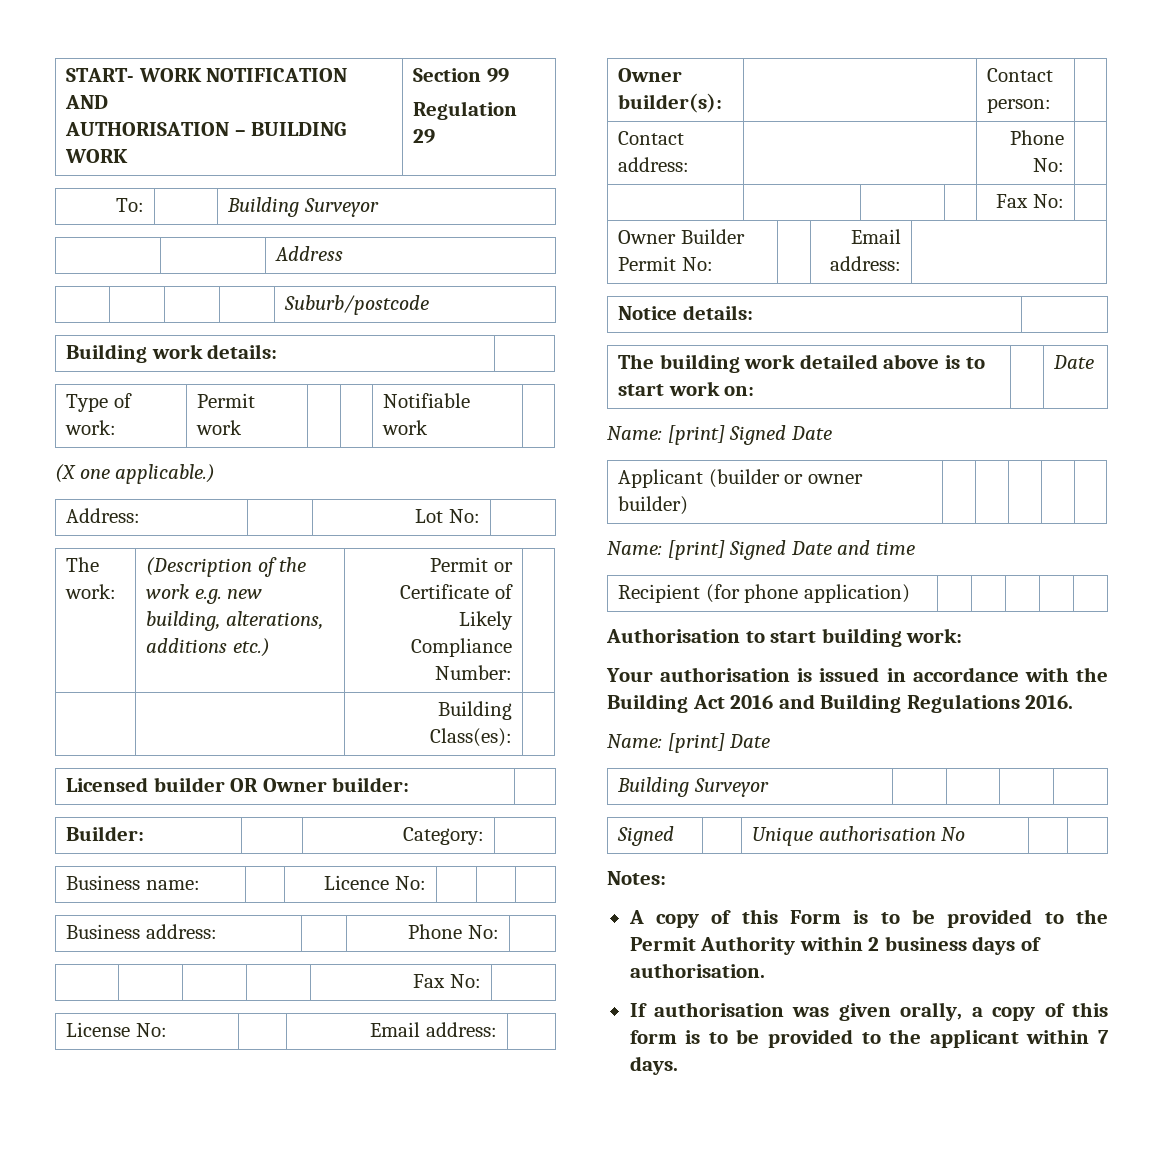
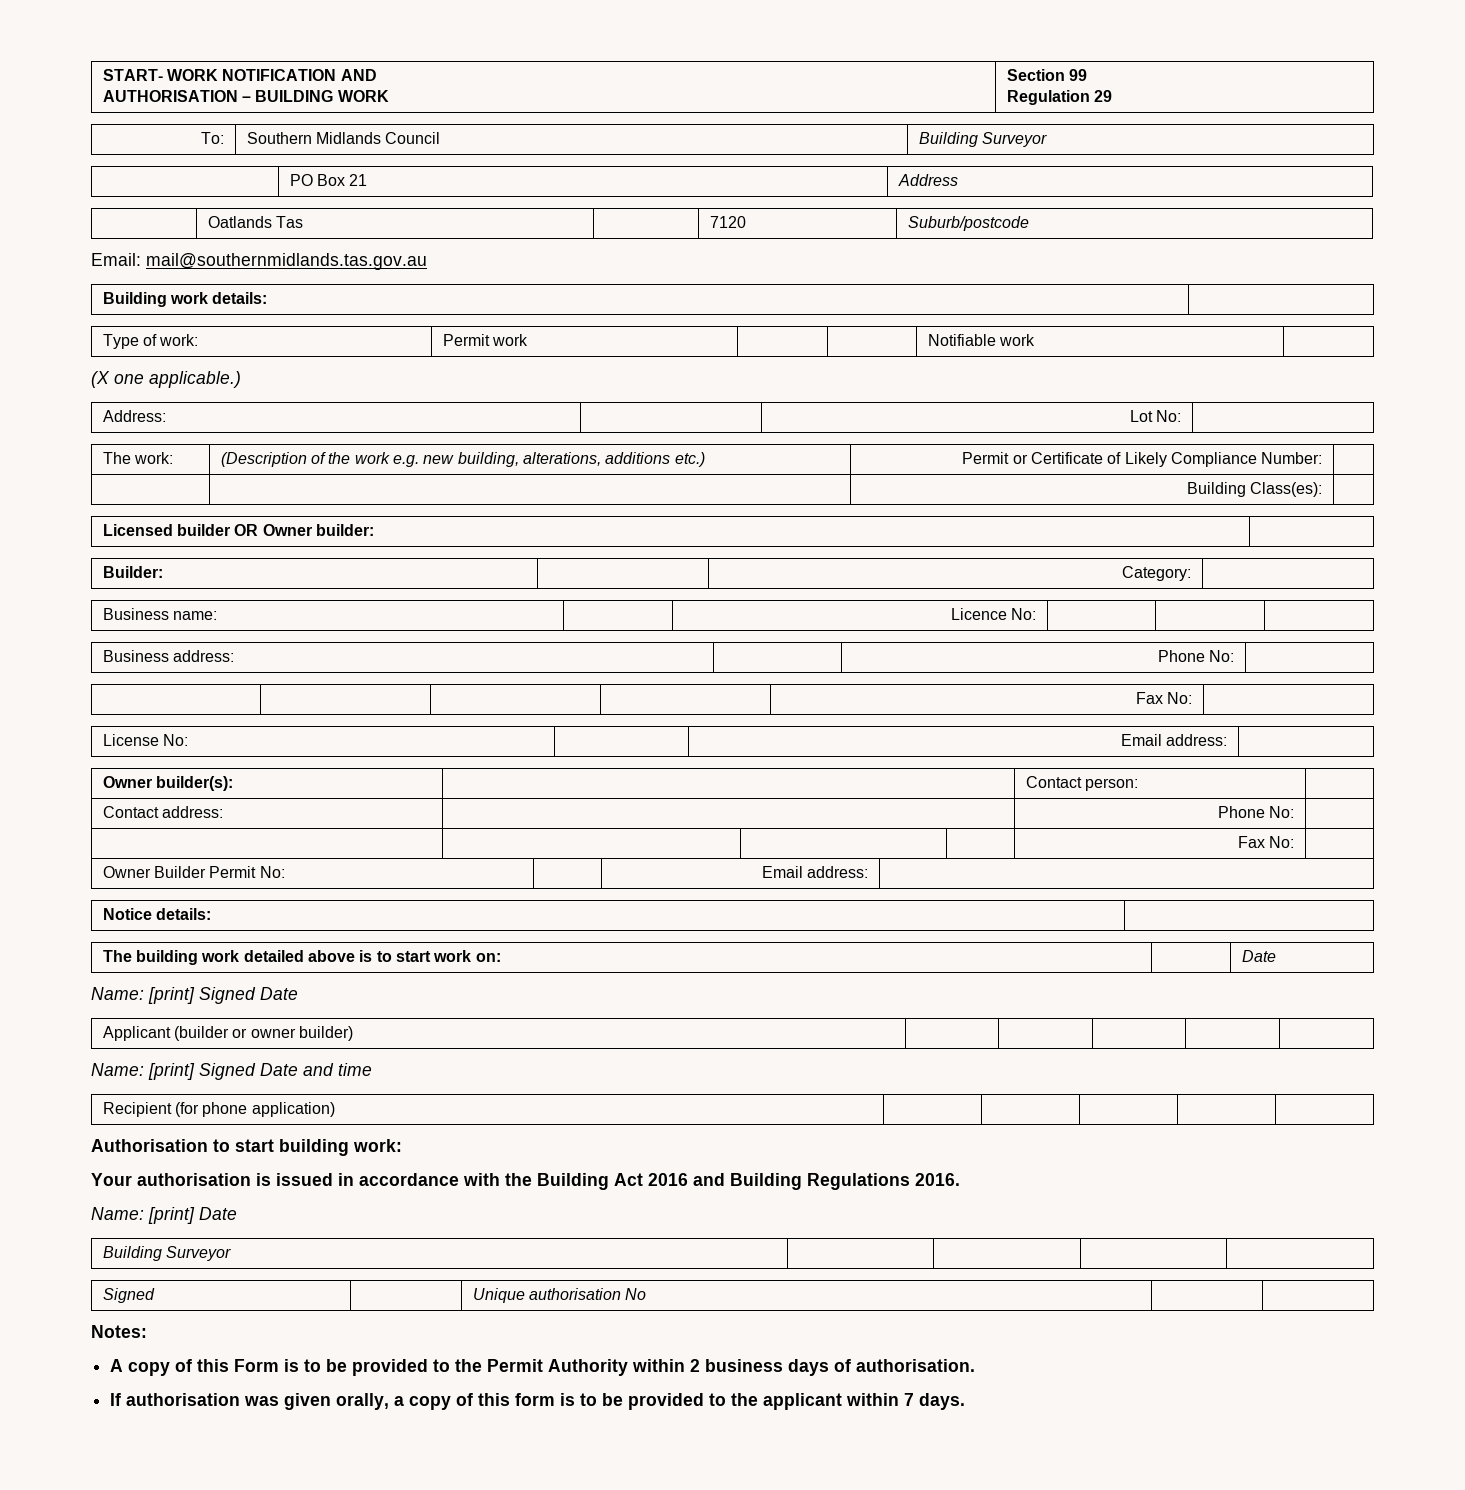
- To: | | Building Surveyor
+ To: | Southern Midlands Council | Building Surveyor
- | | Address
- | | | | Suburb/postcode
+ | PO Box 21 | Address
+ | Oatlands Tas | | 7120 | Suburb/postcode
+ Email: mail@southernmidlands.tas.gov.au

